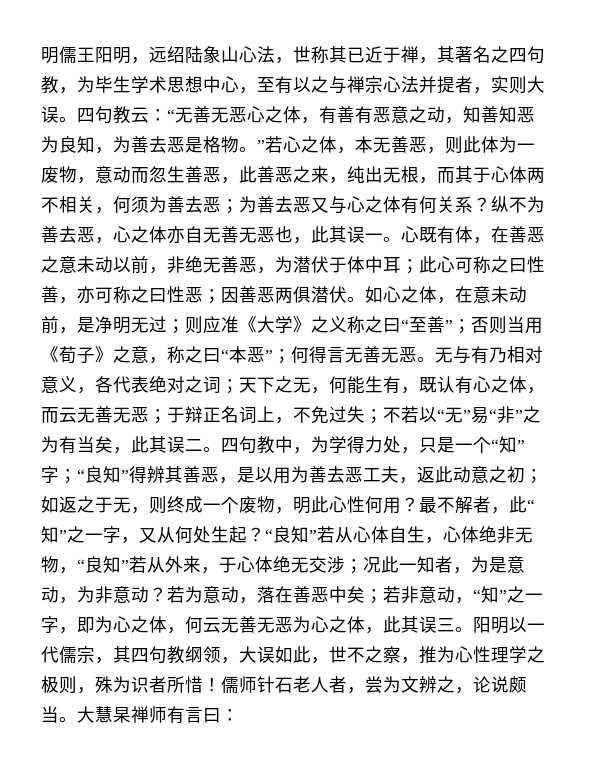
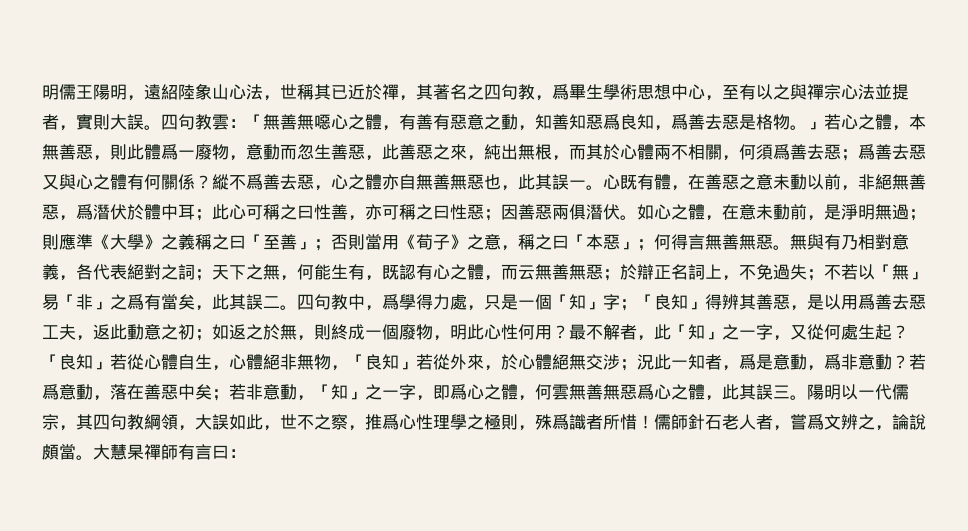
- 明儒王阳明，远绍陆象山心法，世称其已近于禅，其著名之四句教，为毕生学术思想中心，至有以之与禅宗心法并提者，实则大误。四句教云：“无善无恶心之体，有善有恶意之动，知善知恶为良知，为善去恶是格物。”若心之体，本无善恶，则此体为一废物，意动而忽生善恶，此善恶之来，纯出无根，而其于心体两不相关，何须为善去恶；为善去恶又与心之体有何关系？纵不为善去恶，心之体亦自无善无恶也，此其误一。
+ 明儒王陽明，遠紹陸象山心法，世稱其已近於禪，其著名之四句教，爲畢生學術思想中心，至有以之與禪宗心法並提者，實則大誤。四句教雲：「無善無噁心之體，有善有惡意之動，知善知惡爲良知，爲善去惡是格物。」若心之體，本無善惡，則此體爲一廢物，意動而忽生善惡，此善惡之來，純出無根，而其於心體兩不相關，何須爲善去惡；爲善去惡又與心之體有何關係？縱不爲善去惡，心之體亦自無善無惡也，此其誤一。
- 心既有体，在善恶之意未动以前，非绝无善恶，为潜伏于体中耳；此心可称之曰性善，亦可称之曰性恶；因善恶两俱潜伏。
+ 心既有體，在善惡之意未動以前，非絕無善惡，爲潛伏於體中耳；此心可稱之曰性善，亦可稱之曰性惡；因善惡兩俱潛伏。
- 如心之体，在意未动前，是净明无过；则应准《大学》之义称之曰“至善”；否则当用《荀子》之意，称之曰“本恶”；何得言无善无恶。无与有乃相对意义，各代表绝对之词；天下之无，何能生有，既认有心之体，而云无善无恶；于辩正名词上，不免过失；不若以“无”易“非”之为有当矣，此其误二。
+ 如心之體，在意未動前，是淨明無過；則應準《大學》之義稱之曰「至善」；否則當用《荀子》之意，稱之曰「本惡」；何得言無善無惡。無與有乃相對意義，各代表絕對之詞；天下之無，何能生有，既認有心之體，而云無善無惡；於辯正名詞上，不免過失；不若以「無」易「非」之爲有當矣，此其誤二。
- 四句教中，为学得力处，只是一个“知”字；“良知”得辨其善恶，是以用为善去恶工夫，返此动意之初；如返之于无，则终成一个废物，明此心性何用？
+ 四句教中，爲學得力處，只是一個「知」字；「良知」得辨其善惡，是以用爲善去惡工夫，返此動意之初；如返之於無，則終成一個廢物，明此心性何用？
- 最不解者，此“知”之一字，又从何处生起？“良知”若从心体自生，心体绝非无物，“良知”若从外来，于心体绝无交涉；况此一知者，为是意动，为非意动？若为意动，落在善恶中矣；若非意动，“知”之一字，即为心之体，何云无善无恶为心之体，此其误三。阳明以一代儒宗，其四句教纲领，大误如此，世不之察，推为心性理学之极则，殊为识者所惜！
+ 最不解者，此「知」之一字，又從何處生起？「良知」若從心體自生，心體絕非無物，「良知」若從外來，於心體絕無交涉；況此一知者，爲是意動，爲非意動？若爲意動，落在善惡中矣；若非意動，「知」之一字，即爲心之體，何雲無善無惡爲心之體，此其誤三。陽明以一代儒宗，其四句教綱領，大誤如此，世不之察，推爲心性理學之極則，殊爲識者所惜！
- 儒师针石老人者，尝为文辨之，论说颇当。
+ 儒師針石老人者，嘗爲文辨之，論說頗當。
- 大慧杲禅师有言曰：
+ 大慧杲禪師有言曰：

